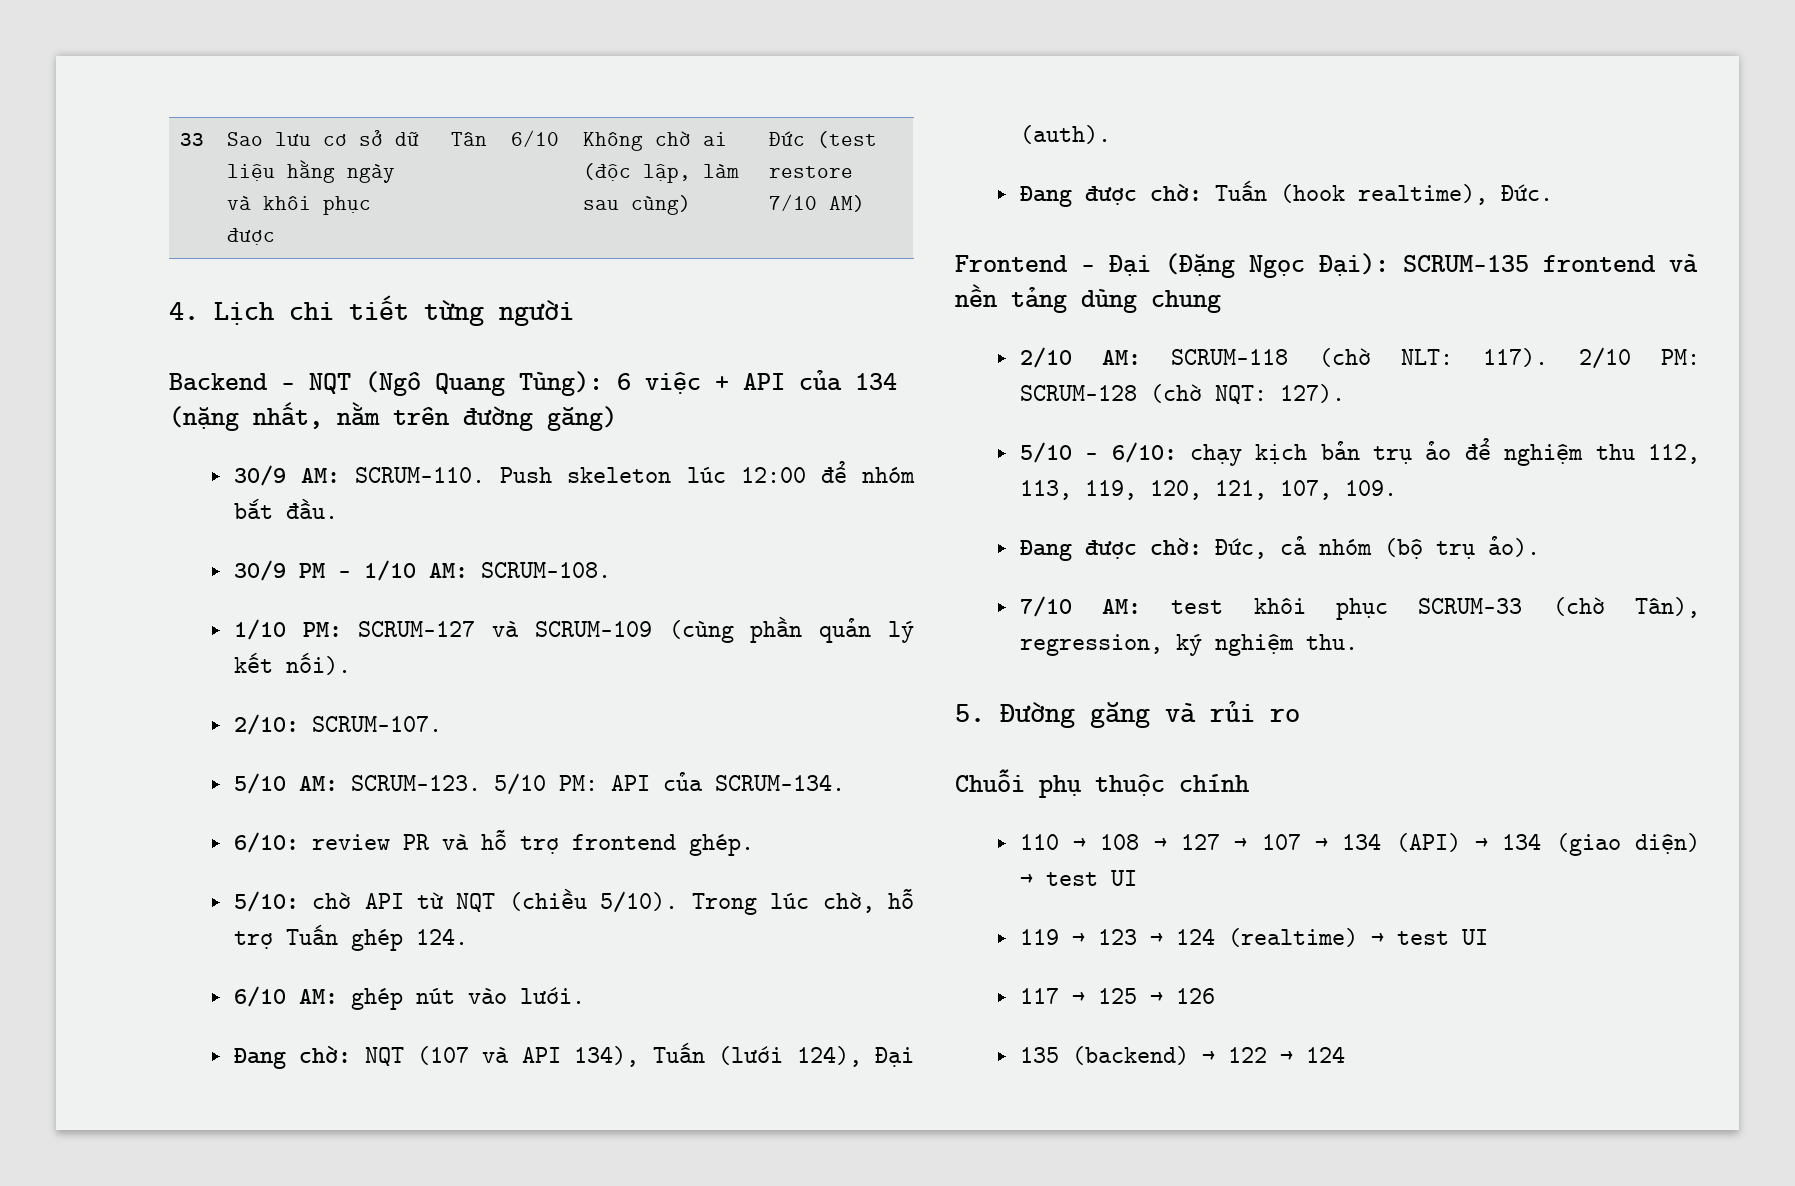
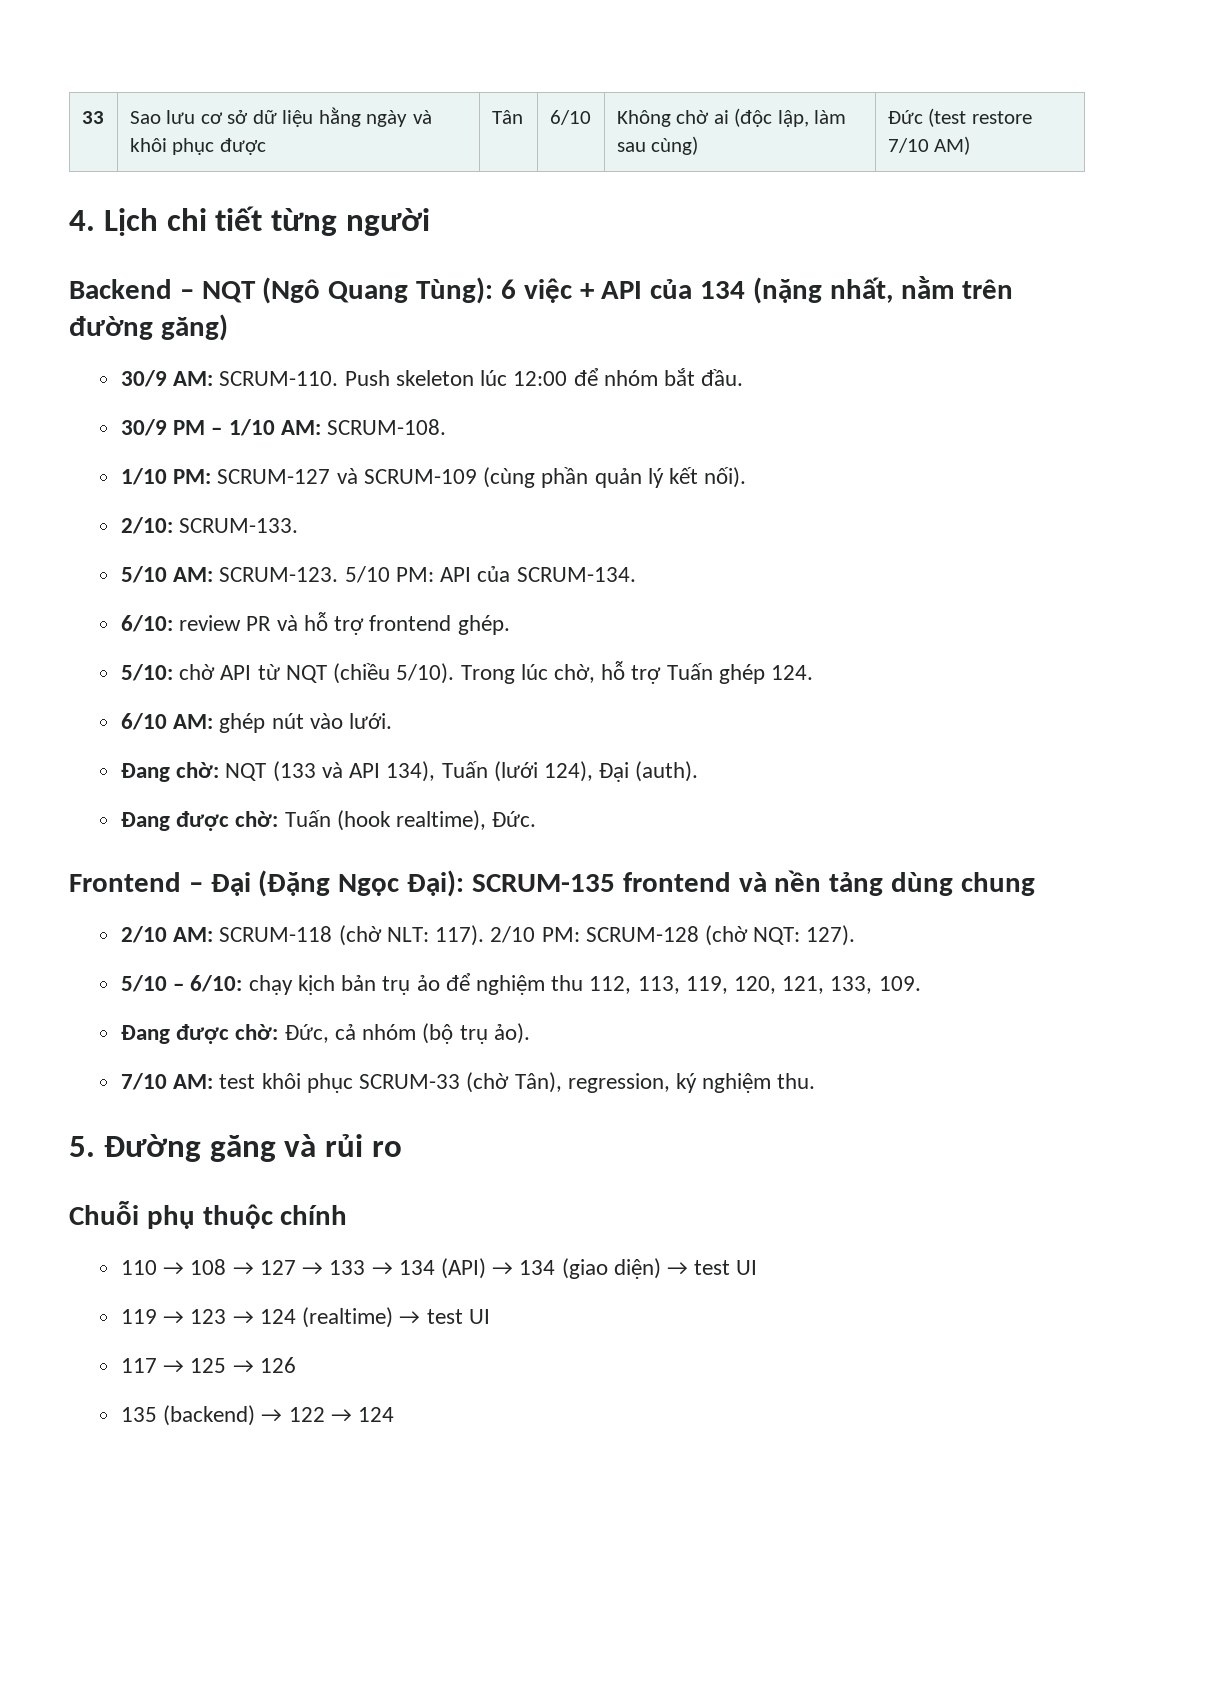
- 2/10: SCRUM-107.
+ 2/10: SCRUM-133.
- Đang chờ: NQT (107 và API 134), Tuấn (lưới 124), Đại (auth).
+ Đang chờ: NQT (133 và API 134), Tuấn (lưới 124), Đại (auth).
- 5/10 – 6/10: chạy kịch bản trụ ảo để nghiệm thu 112, 113, 119, 120, 121, 107, 109.
+ 5/10 – 6/10: chạy kịch bản trụ ảo để nghiệm thu 112, 113, 119, 120, 121, 133, 109.
- 110 → 108 → 127 → 107 → 134 (API) → 134 (giao diện) → test UI
+ 110 → 108 → 127 → 133 → 134 (API) → 134 (giao diện) → test UI

